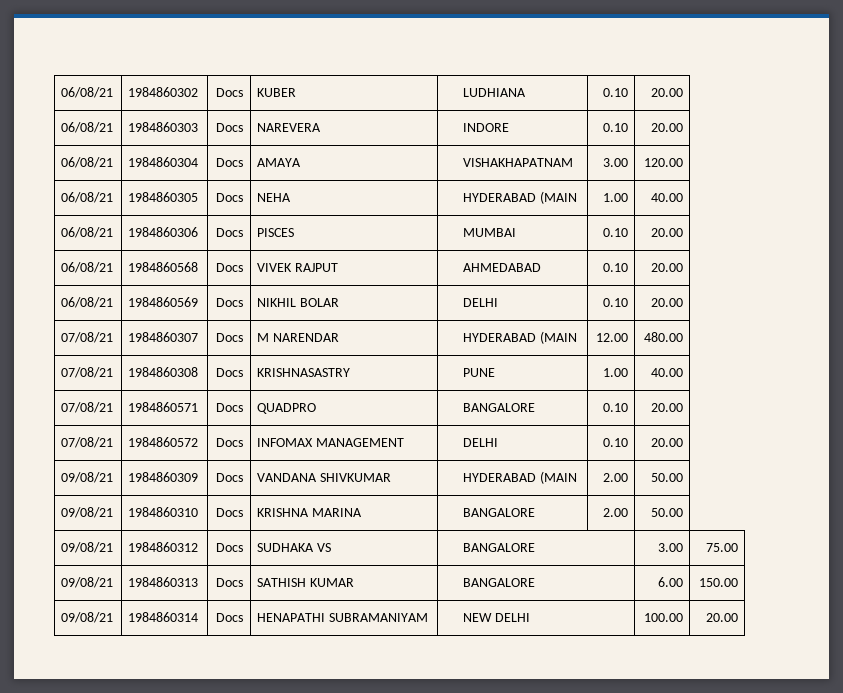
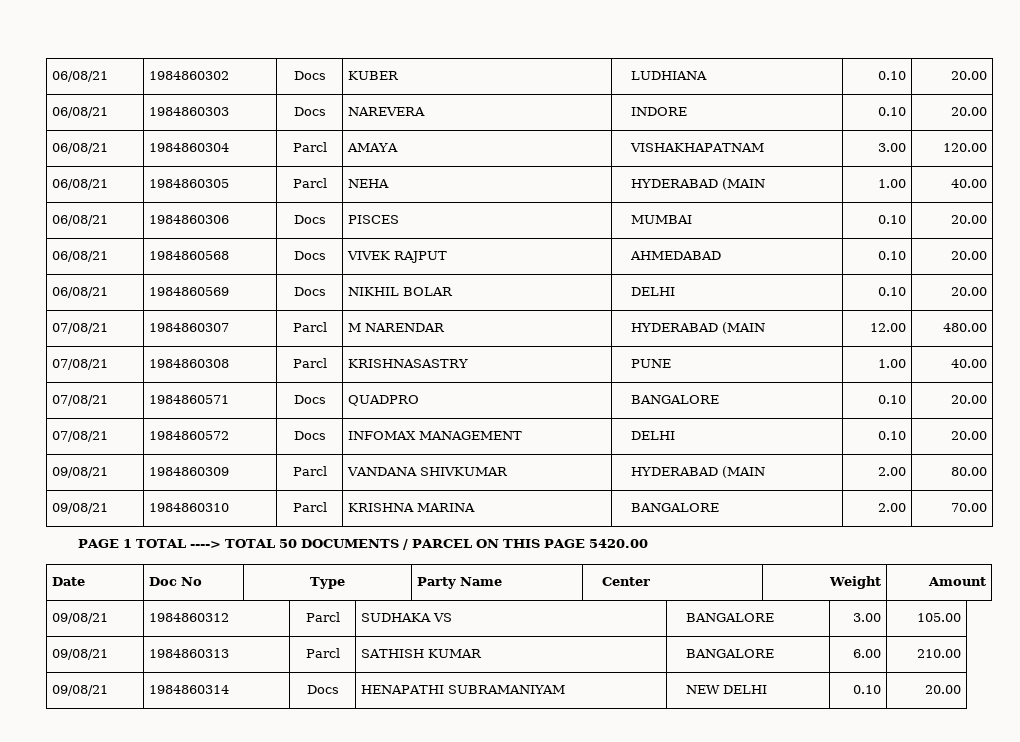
- 06/08/21 | 1984860304 | Docs | AMAYA | VISHAKHAPATNAM | 3.00 | 120.00
+ 06/08/21 | 1984860304 | Parcl | AMAYA | VISHAKHAPATNAM | 3.00 | 120.00
- 06/08/21 | 1984860305 | Docs | NEHA | HYDERABAD (MAIN | 1.00 | 40.00
+ 06/08/21 | 1984860305 | Parcl | NEHA | HYDERABAD (MAIN | 1.00 | 40.00
- 07/08/21 | 1984860307 | Docs | M NARENDAR | HYDERABAD (MAIN | 12.00 | 480.00
+ 07/08/21 | 1984860307 | Parcl | M NARENDAR | HYDERABAD (MAIN | 12.00 | 480.00
- 07/08/21 | 1984860308 | Docs | KRISHNASASTRY | PUNE | 1.00 | 40.00
+ 07/08/21 | 1984860308 | Parcl | KRISHNASASTRY | PUNE | 1.00 | 40.00
- 09/08/21 | 1984860309 | Docs | VANDANA SHIVKUMAR | HYDERABAD (MAIN | 2.00 | 50.00
+ 09/08/21 | 1984860309 | Parcl | VANDANA SHIVKUMAR | HYDERABAD (MAIN | 2.00 | 80.00
- 09/08/21 | 1984860310 | Docs | KRISHNA MARINA | BANGALORE | 2.00 | 50.00
+ 09/08/21 | 1984860310 | Parcl | KRISHNA MARINA | BANGALORE | 2.00 | 70.00
+ PAGE 1 TOTAL ----> TOTAL 50 DOCUMENTS / PARCEL ON THIS PAGE 5420.00
+ Date | Doc No | Type | Party Name | Center | Weight | Amount
- 09/08/21 | 1984860312 | Docs | SUDHAKA VS | BANGALORE | 3.00 | 75.00
+ 09/08/21 | 1984860312 | Parcl | SUDHAKA VS | BANGALORE | 3.00 | 105.00
- 09/08/21 | 1984860313 | Docs | SATHISH KUMAR | BANGALORE | 6.00 | 150.00
+ 09/08/21 | 1984860313 | Parcl | SATHISH KUMAR | BANGALORE | 6.00 | 210.00
- 09/08/21 | 1984860314 | Docs | HENAPATHI SUBRAMANIYAM | NEW DELHI | 100.00 | 20.00
+ 09/08/21 | 1984860314 | Docs | HENAPATHI SUBRAMANIYAM | NEW DELHI | 0.10 | 20.00

